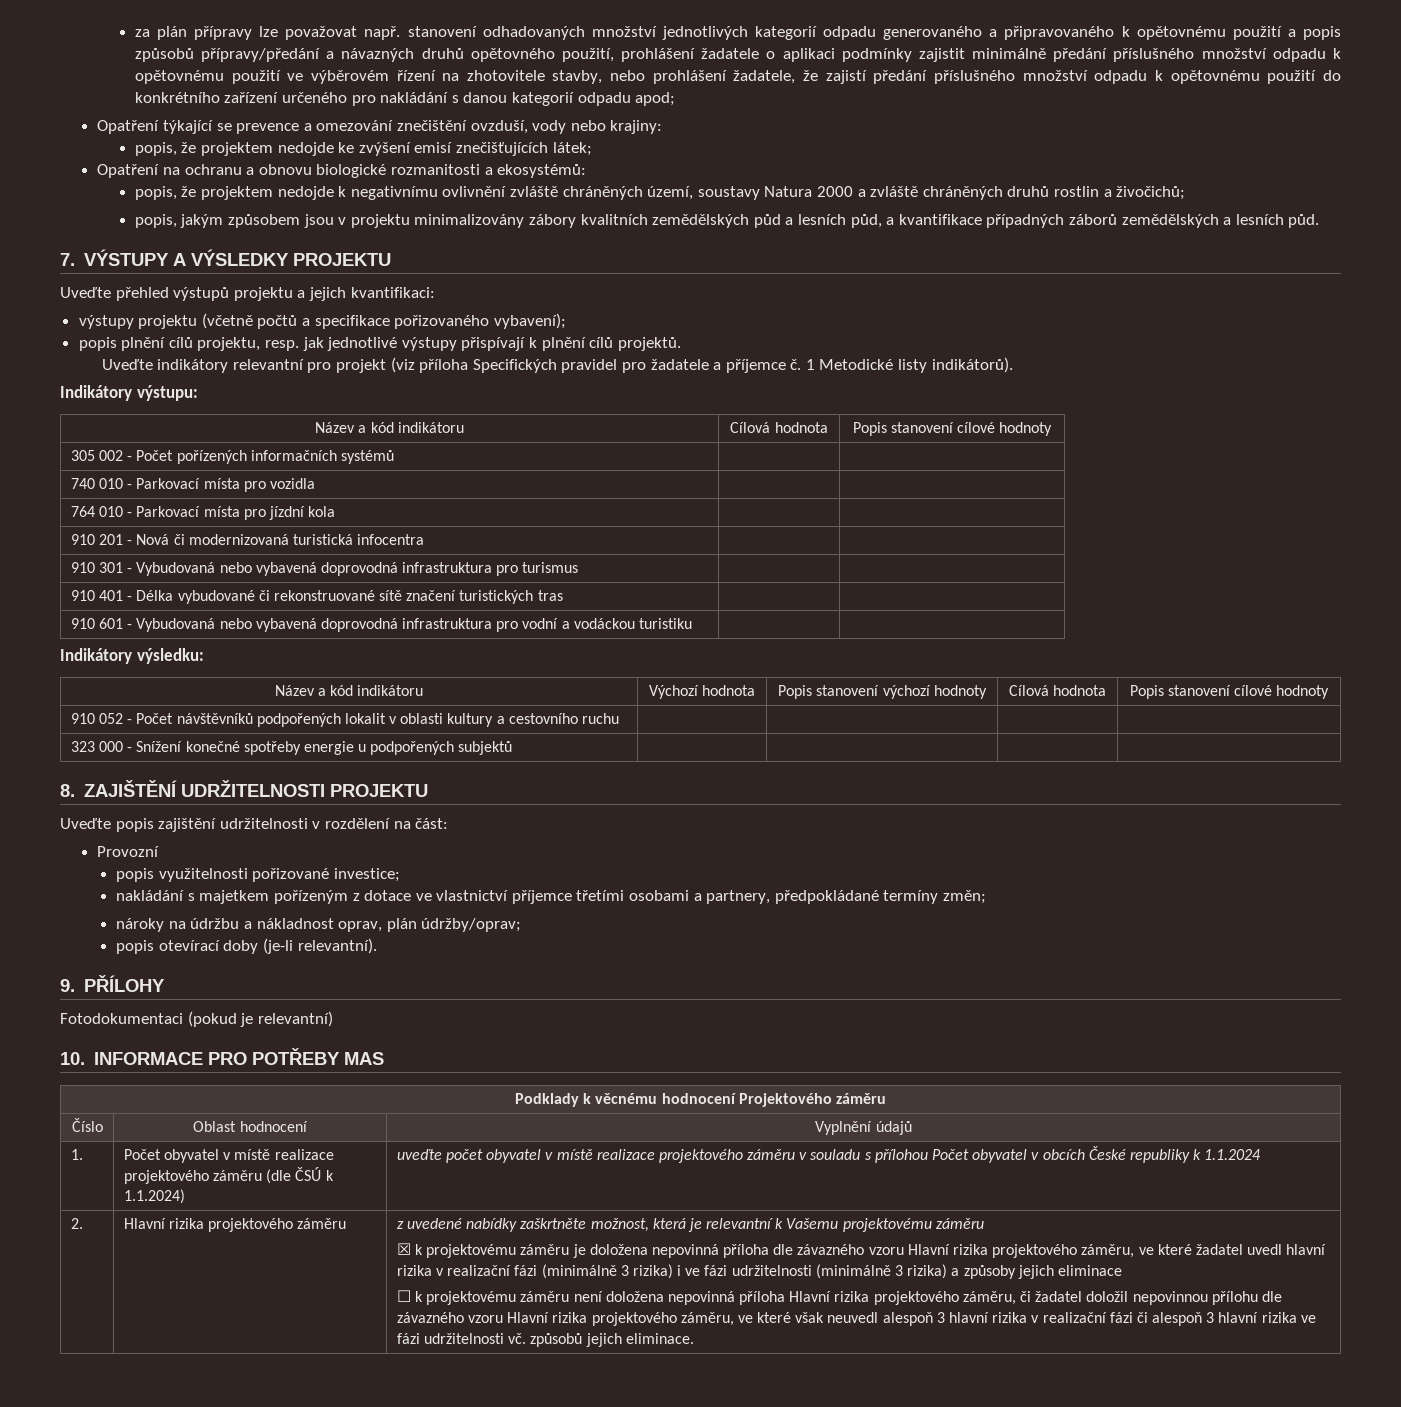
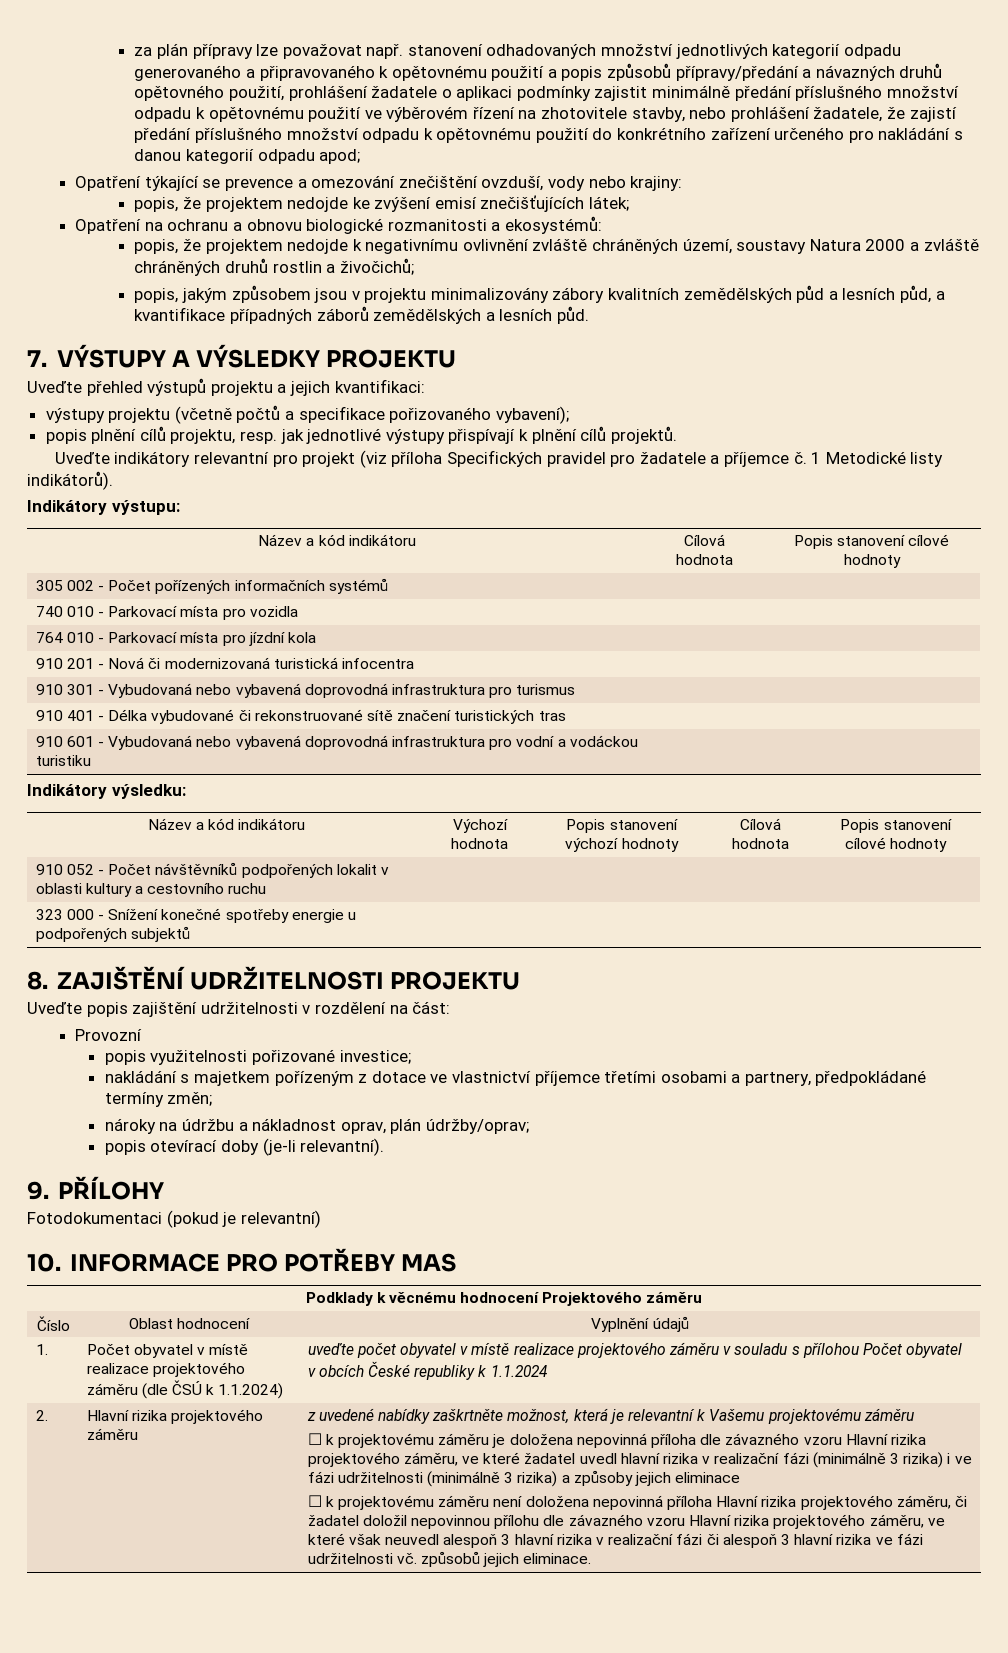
- ☒ k projektovému záměru je doložena nepovinná příloha dle závazného vzoru Hlavní rizika projektového záměru, ve které žadatel uvedl hlavní rizika v realizační fázi (minimálně 3 rizika) i ve fázi udržitelnosti (minimálně 3 rizika) a způsoby jejich eliminace
+ ☐ k projektovému záměru je doložena nepovinná příloha dle závazného vzoru Hlavní rizika projektového záměru, ve které žadatel uvedl hlavní rizika v realizační fázi (minimálně 3 rizika) i ve fázi udržitelnosti (minimálně 3 rizika) a způsoby jejich eliminace

